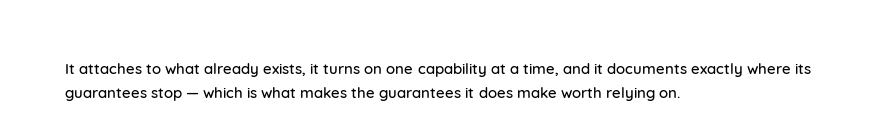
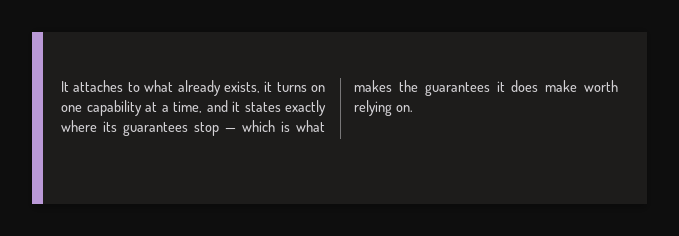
- It attaches to what already exists, it turns on one capability at a time, and it documents exactly where its guarantees stop — which is what makes the guarantees it does make worth relying on.
+ It attaches to what already exists, it turns on one capability at a time, and it states exactly where its guarantees stop — which is what makes the guarantees it does make worth relying on.

